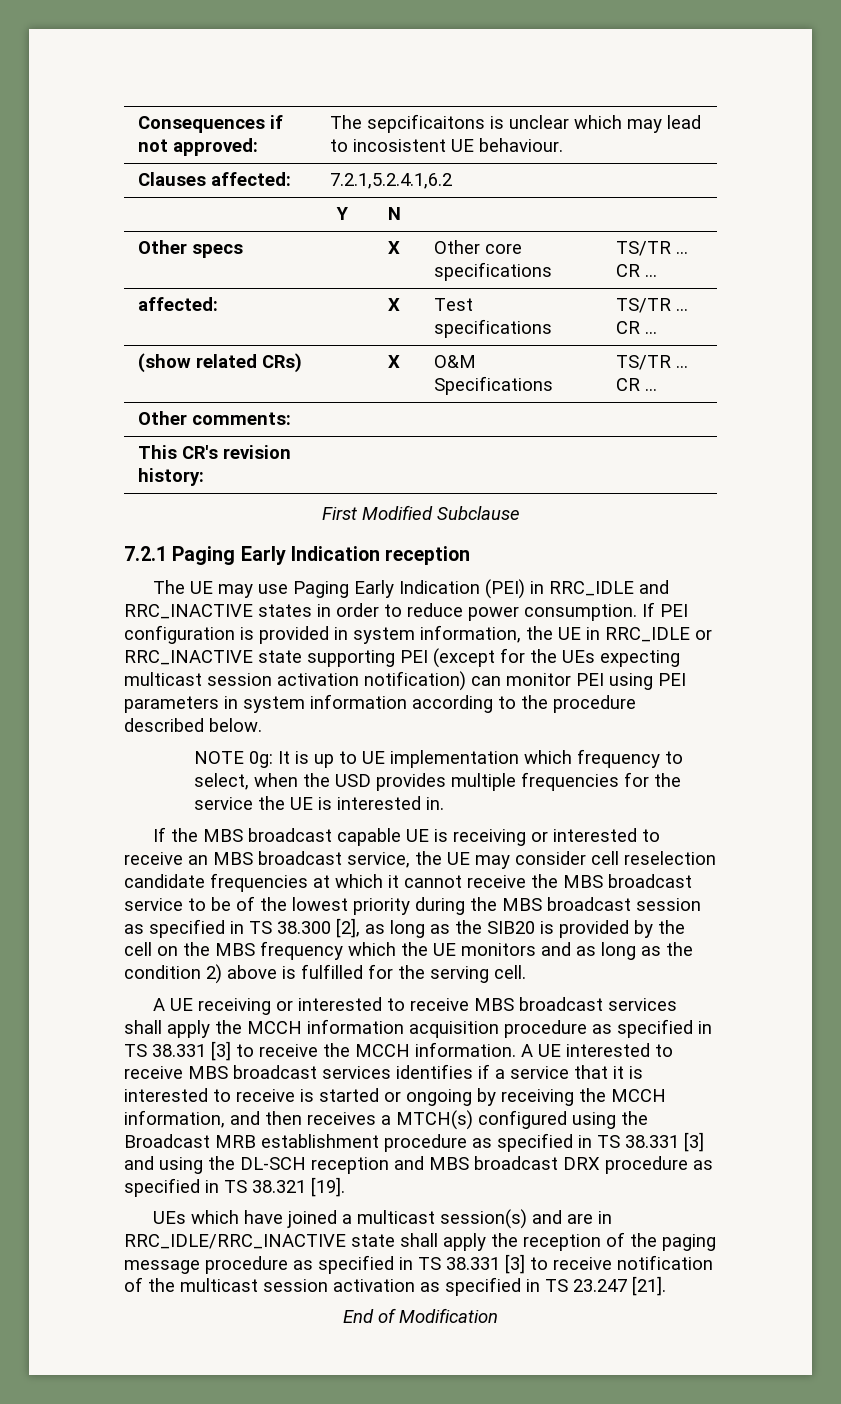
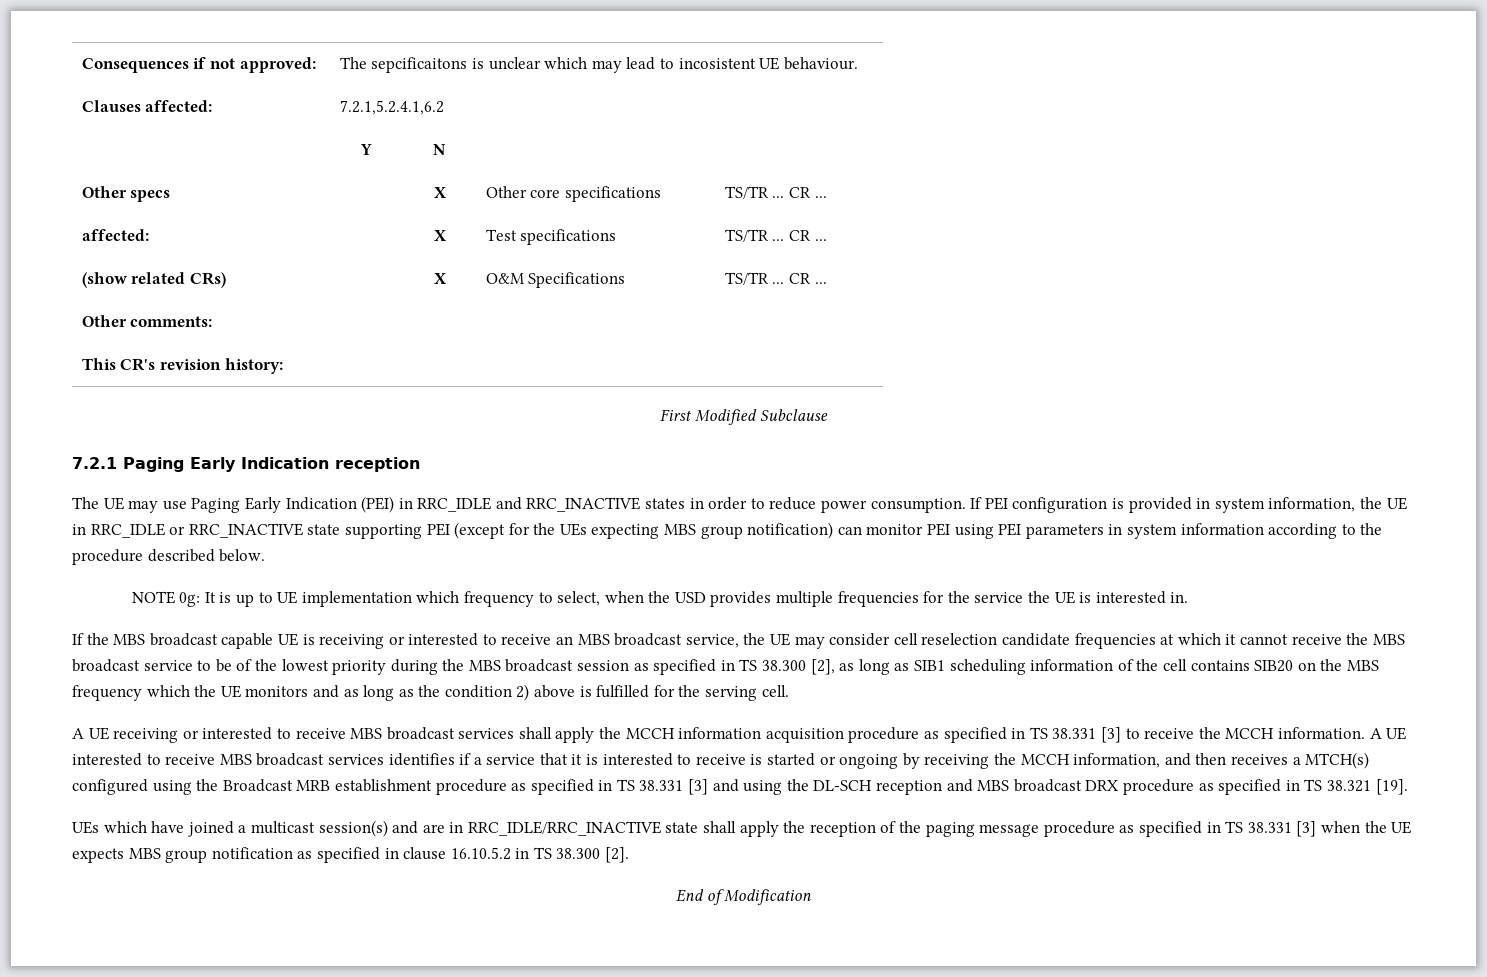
- If PEI configuration is provided in system information, the UE in RRC_IDLE or RRC_INACTIVE state supporting PEI (except for the UEs expecting multicast session activation notification) can monitor PEI using PEI parameters in system information according to the procedure described below.
+ If PEI configuration is provided in system information, the UE in RRC_IDLE or RRC_INACTIVE state supporting PEI (except for the UEs expecting MBS group notification) can monitor PEI using PEI parameters in system information according to the procedure described below.
- If the MBS broadcast capable UE is receiving or interested to receive an MBS broadcast service, the UE may consider cell reselection candidate frequencies at which it cannot receive the MBS broadcast service to be of the lowest priority during the MBS broadcast session as specified in TS 38.300 [2], as long as the SIB20 is provided by the cell on the MBS frequency which the UE monitors and as long as the condition 2) above is fulfilled for the serving cell.
+ If the MBS broadcast capable UE is receiving or interested to receive an MBS broadcast service, the UE may consider cell reselection candidate frequencies at which it cannot receive the MBS broadcast service to be of the lowest priority during the MBS broadcast session as specified in TS 38.300 [2], as long as SIB1 scheduling information of the cell contains SIB20 on the MBS frequency which the UE monitors and as long as the condition 2) above is fulfilled for the serving cell.
- UEs which have joined a multicast session(s) and are in RRC_IDLE/RRC_INACTIVE state shall apply the reception of the paging message procedure as specified in TS 38.331 [3] to receive notification of the multicast session activation as specified in TS 23.247 [21].
+ UEs which have joined a multicast session(s) and are in RRC_IDLE/RRC_INACTIVE state shall apply the reception of the paging message procedure as specified in TS 38.331 [3] when the UE expects MBS group notification as specified in clause 16.10.5.2 in TS 38.300 [2].

